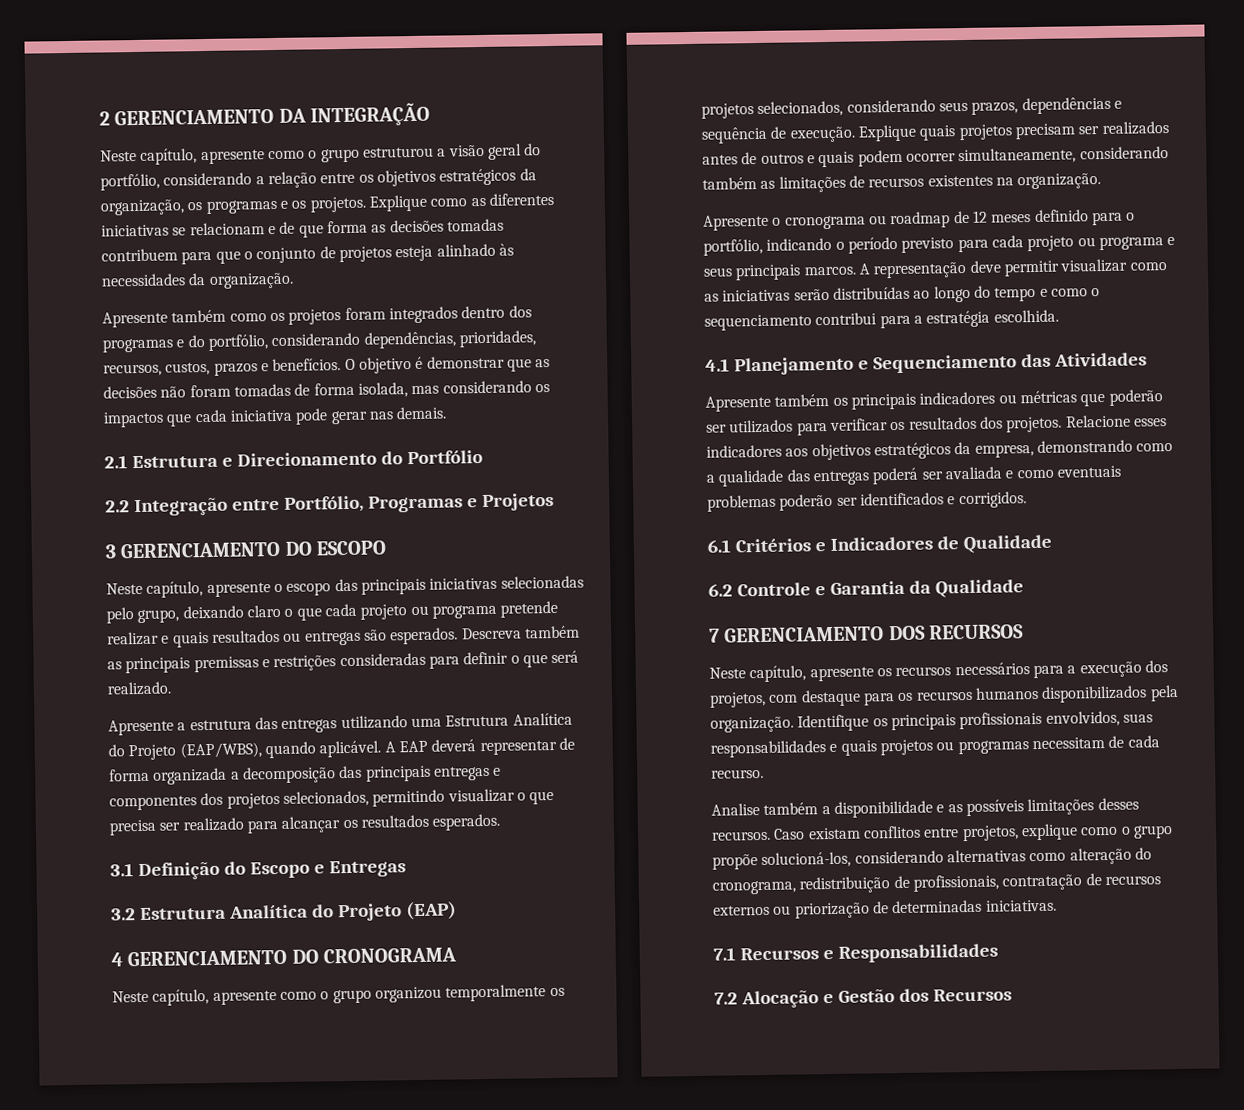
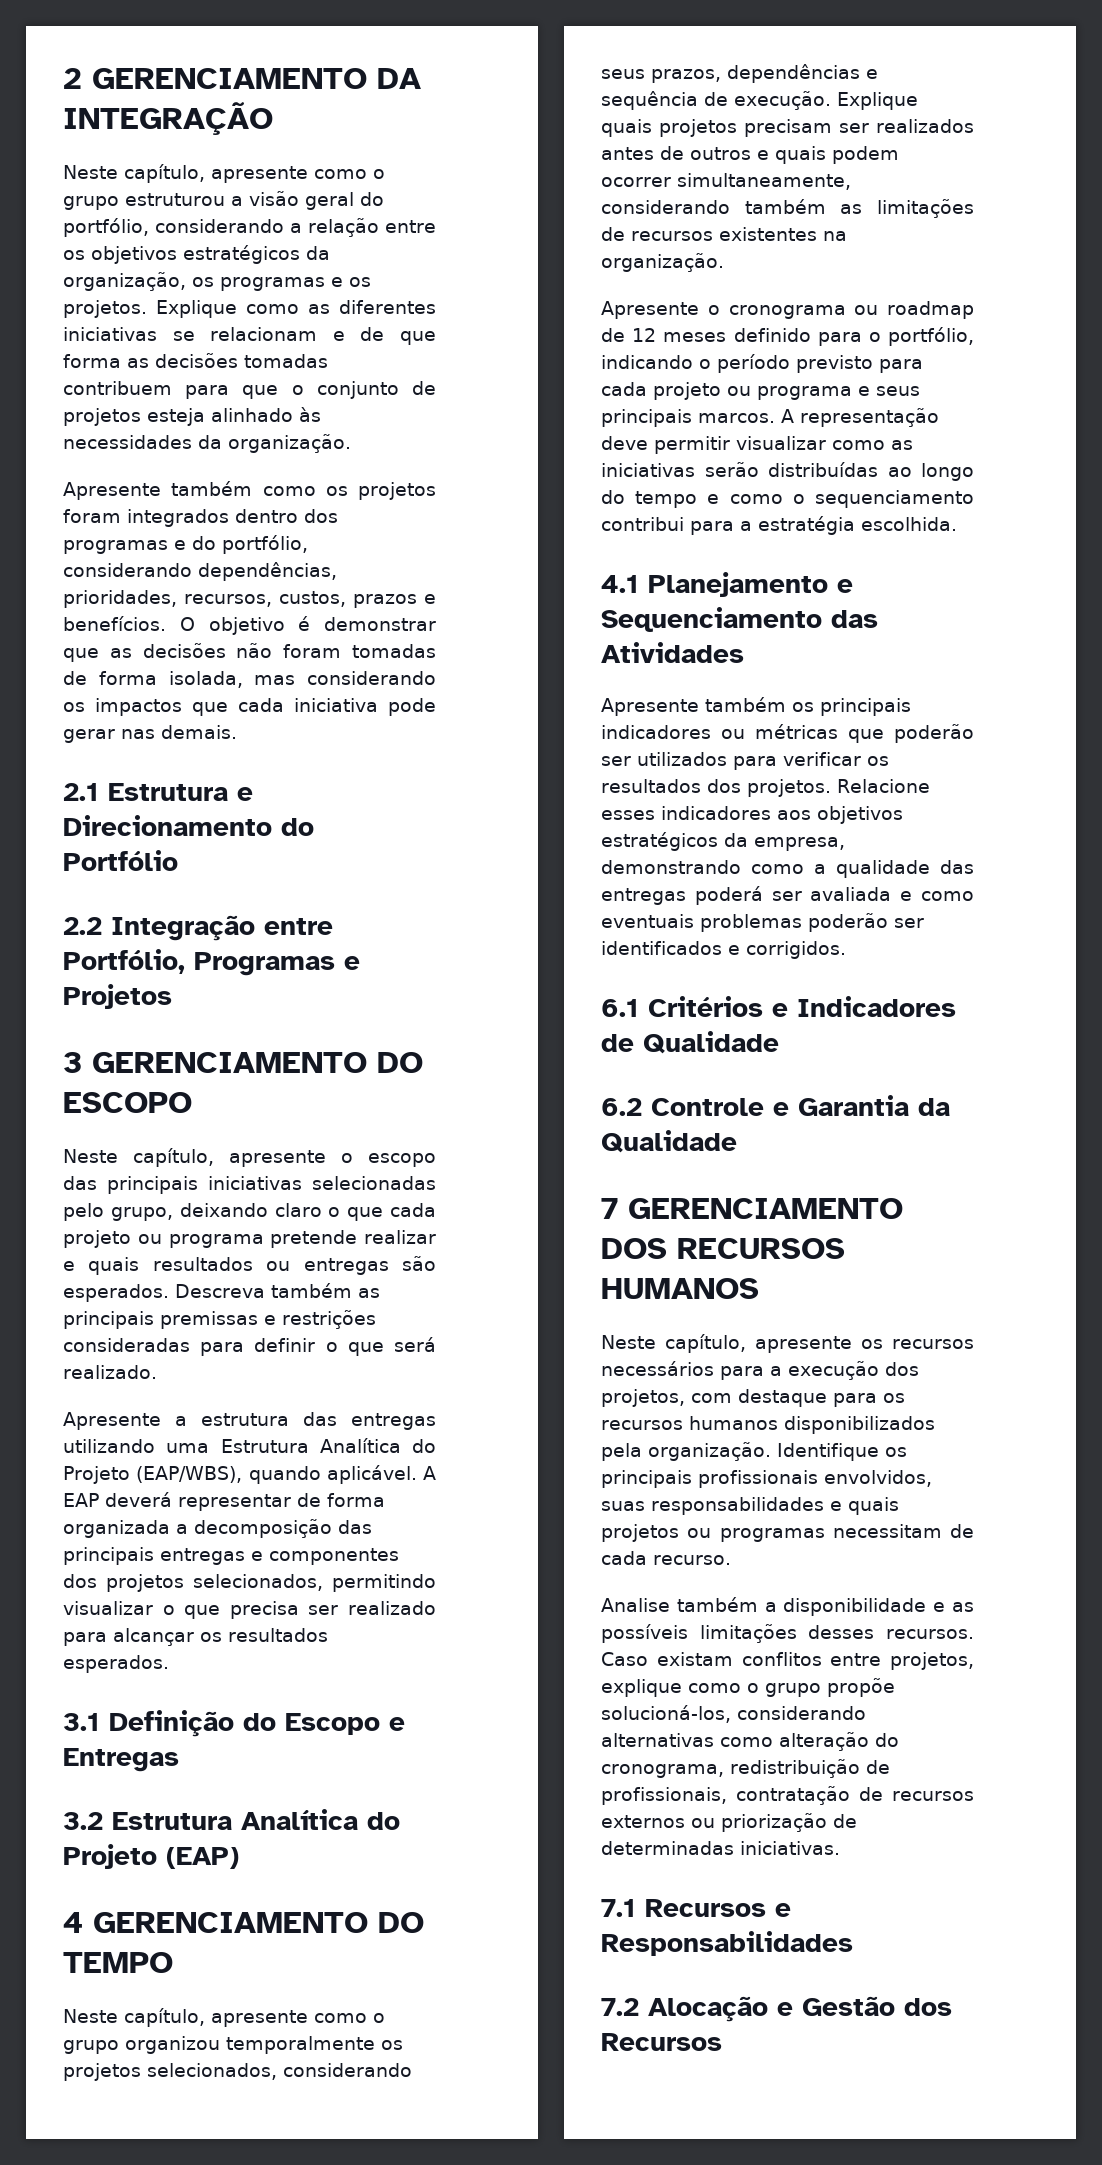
- 4 GERENCIAMENTO DO CRONOGRAMA
+ 4 GERENCIAMENTO DO TEMPO
- 7 GERENCIAMENTO DOS RECURSOS
+ 7 GERENCIAMENTO DOS RECURSOS HUMANOS

